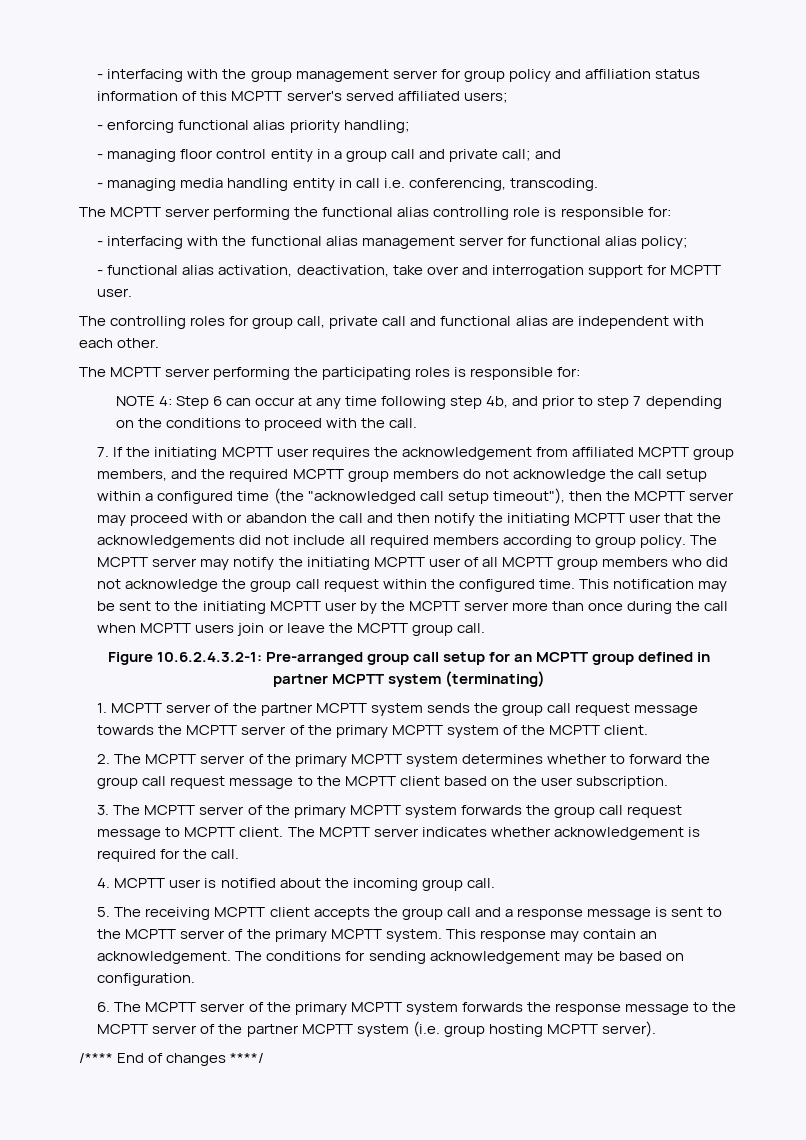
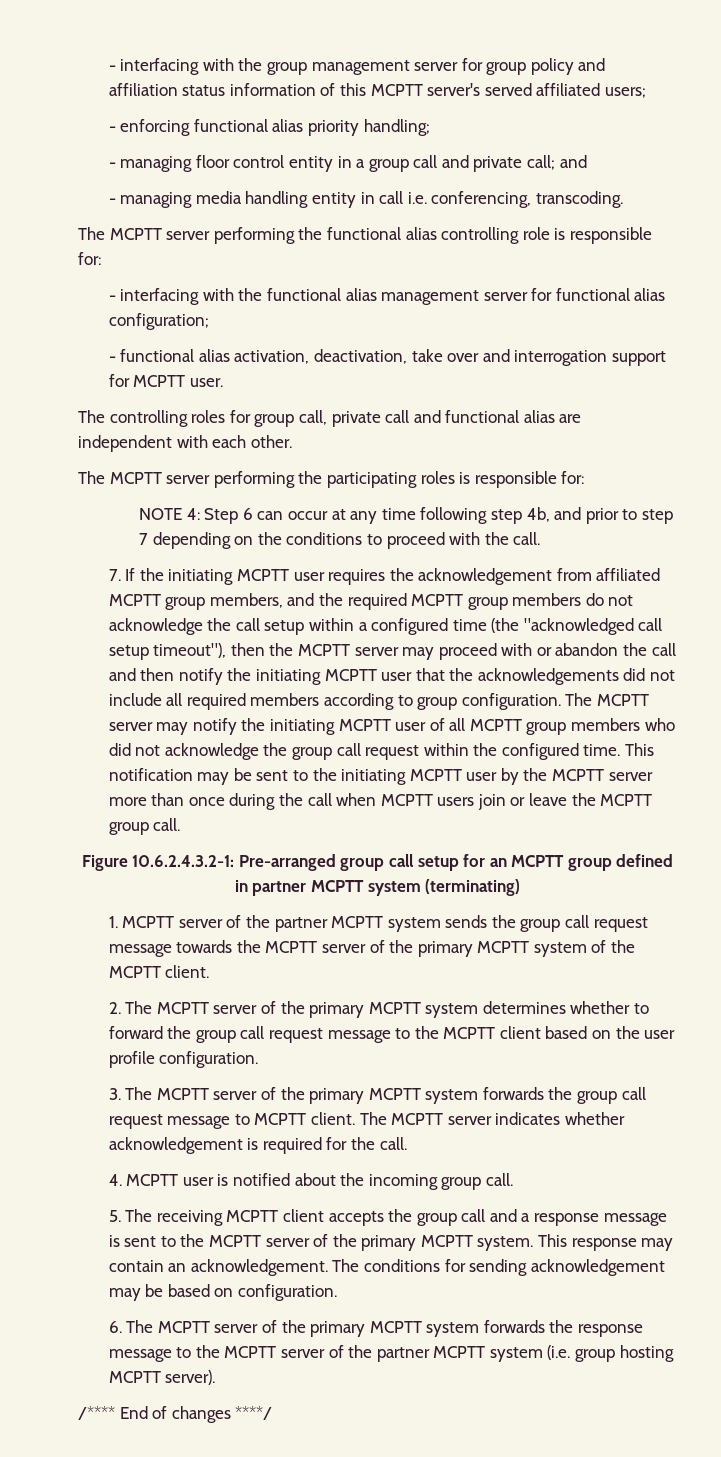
- - interfacing with the functional alias management server for functional alias policy;
+ - interfacing with the functional alias management server for functional alias configuration;
- 7. If the initiating MCPTT user requires the acknowledgement from affiliated MCPTT group members, and the required MCPTT group members do not acknowledge the call setup within a configured time (the "acknowledged call setup timeout"), then the MCPTT server may proceed with or abandon the call and then notify the initiating MCPTT user that the acknowledgements did not include all required members according to group policy.
+ 7. If the initiating MCPTT user requires the acknowledgement from affiliated MCPTT group members, and the required MCPTT group members do not acknowledge the call setup within a configured time (the "acknowledged call setup timeout"), then the MCPTT server may proceed with or abandon the call and then notify the initiating MCPTT user that the acknowledgements did not include all required members according to group configuration.
- 2. The MCPTT server of the primary MCPTT system determines whether to forward the group call request message to the MCPTT client based on the user subscription.
+ 2. The MCPTT server of the primary MCPTT system determines whether to forward the group call request message to the MCPTT client based on the user profile configuration.

